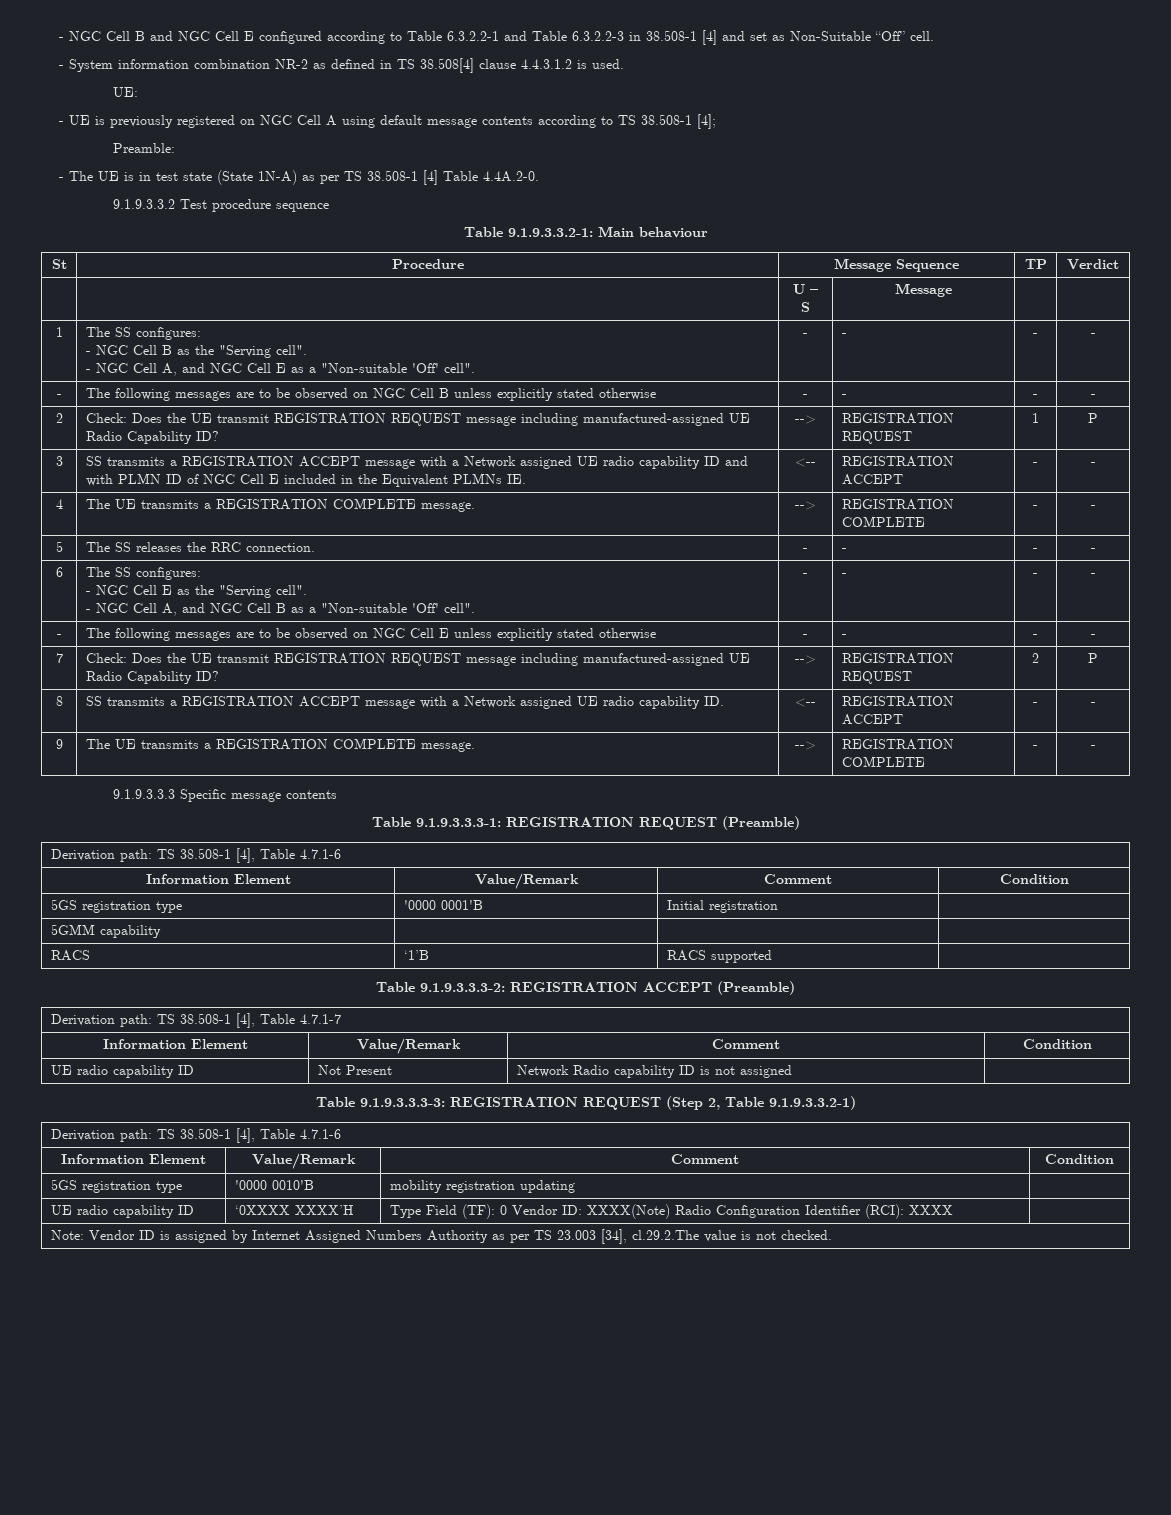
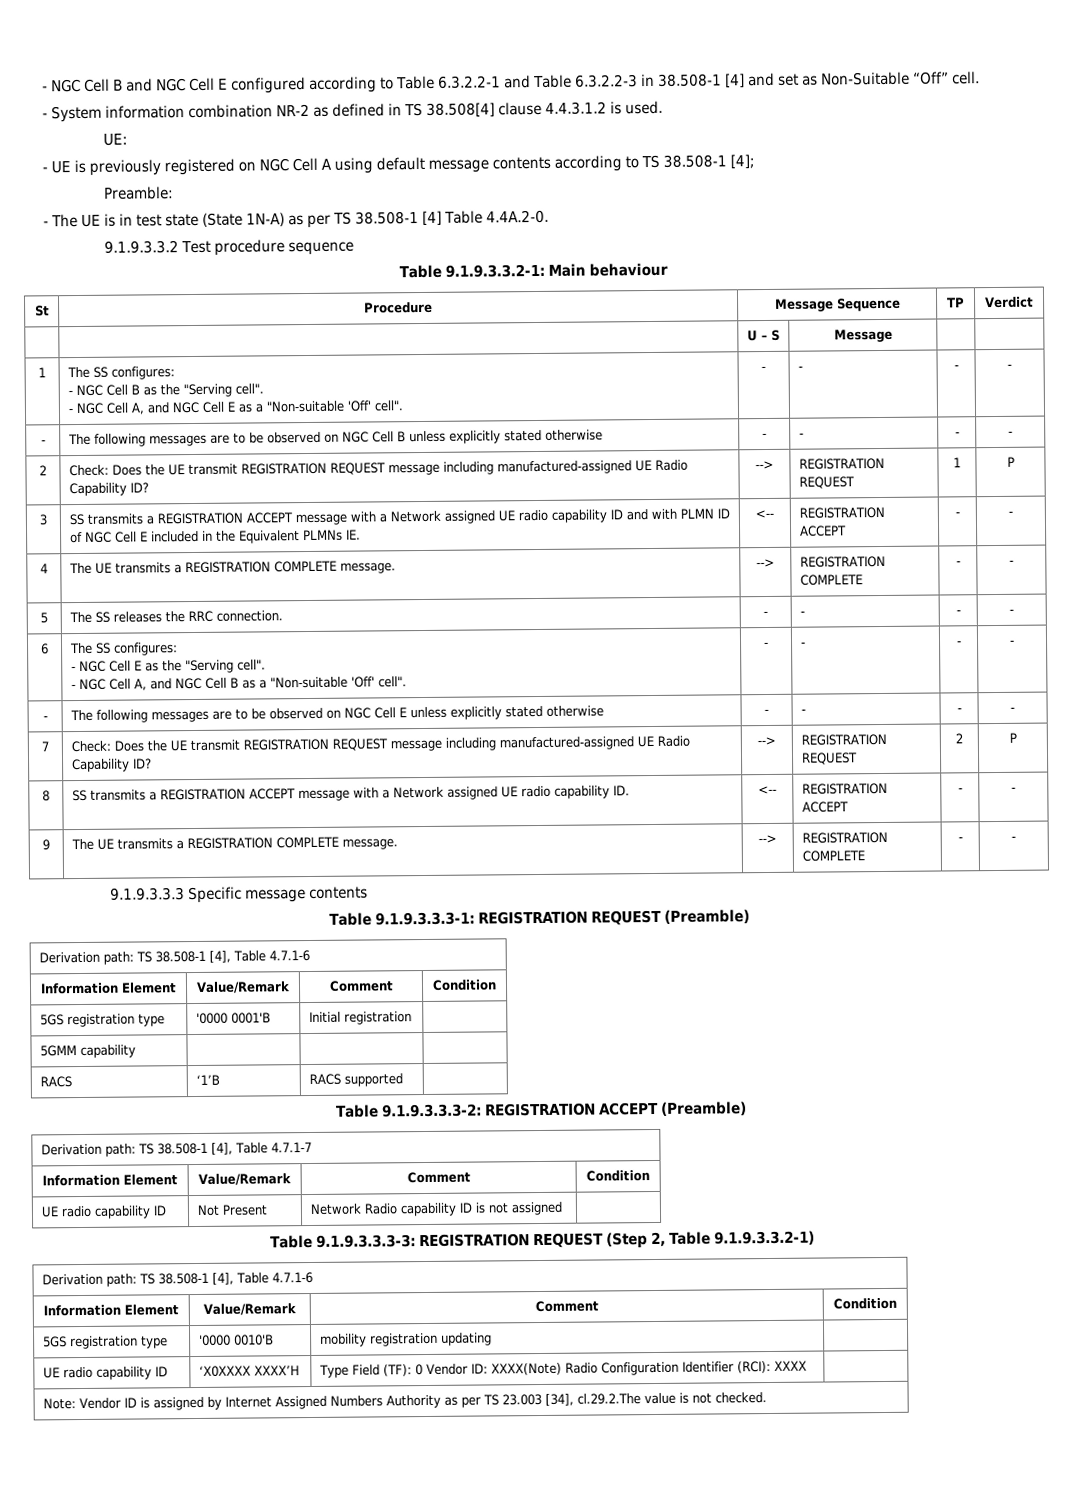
- UE radio capability ID | ‘0XXXX XXXX’H | Type Field (TF): 0 Vendor ID: XXXX(Note) Radio Configuration Identifier (RCI): XXXX |
+ UE radio capability ID | ‘X0XXXX XXXX’H | Type Field (TF): 0 Vendor ID: XXXX(Note) Radio Configuration Identifier (RCI): XXXX |

